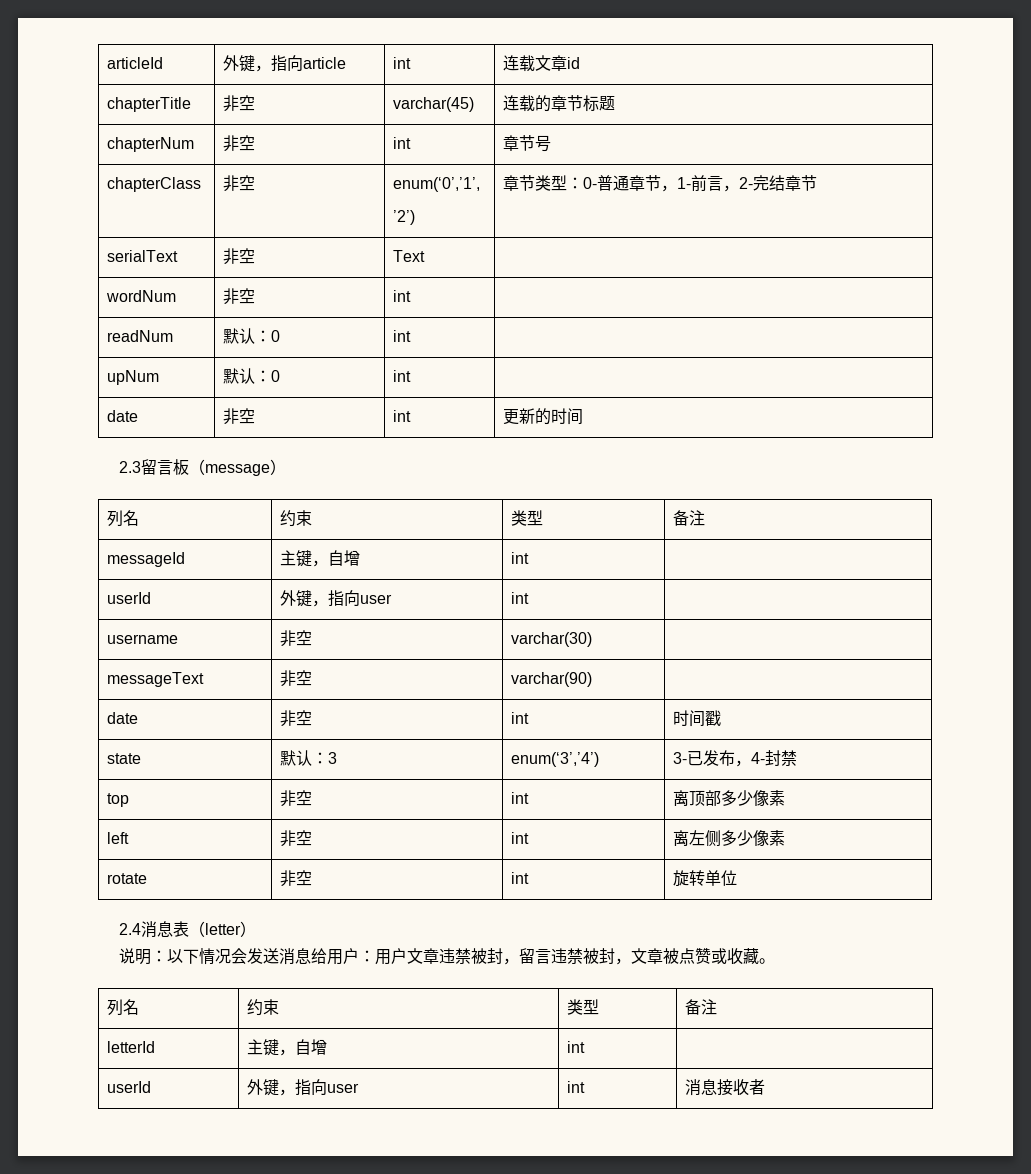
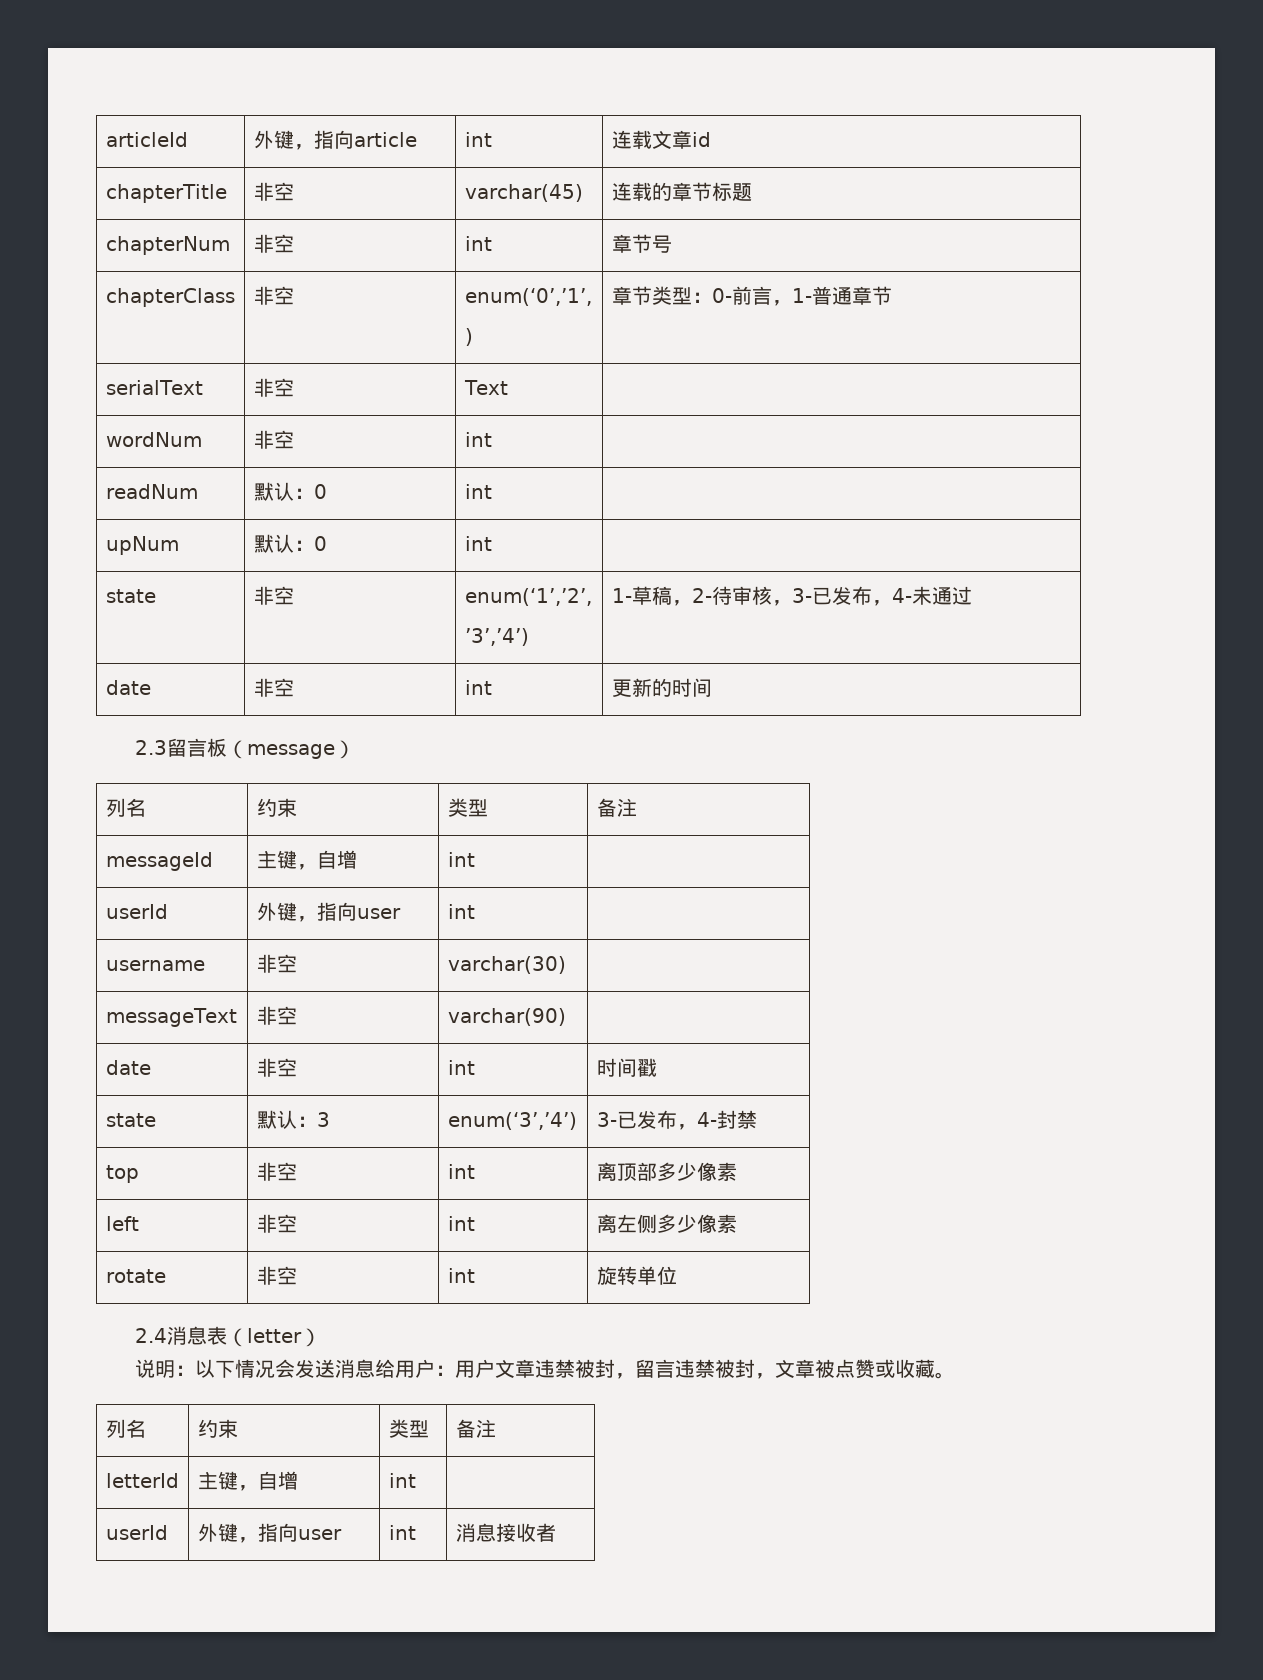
  chapterClass | 非空 | enum(‘0’,’1’,
- ’2’) | 章节类型：0-普通章节，1-前言，2-完结章节
+ ) | 章节类型：0-前言，1-普通章节
+ state | 非空 | enum(‘1’,’2’,
+ ’3’,’4’) | 1-草稿，2-待审核，3-已发布，4-未通过

